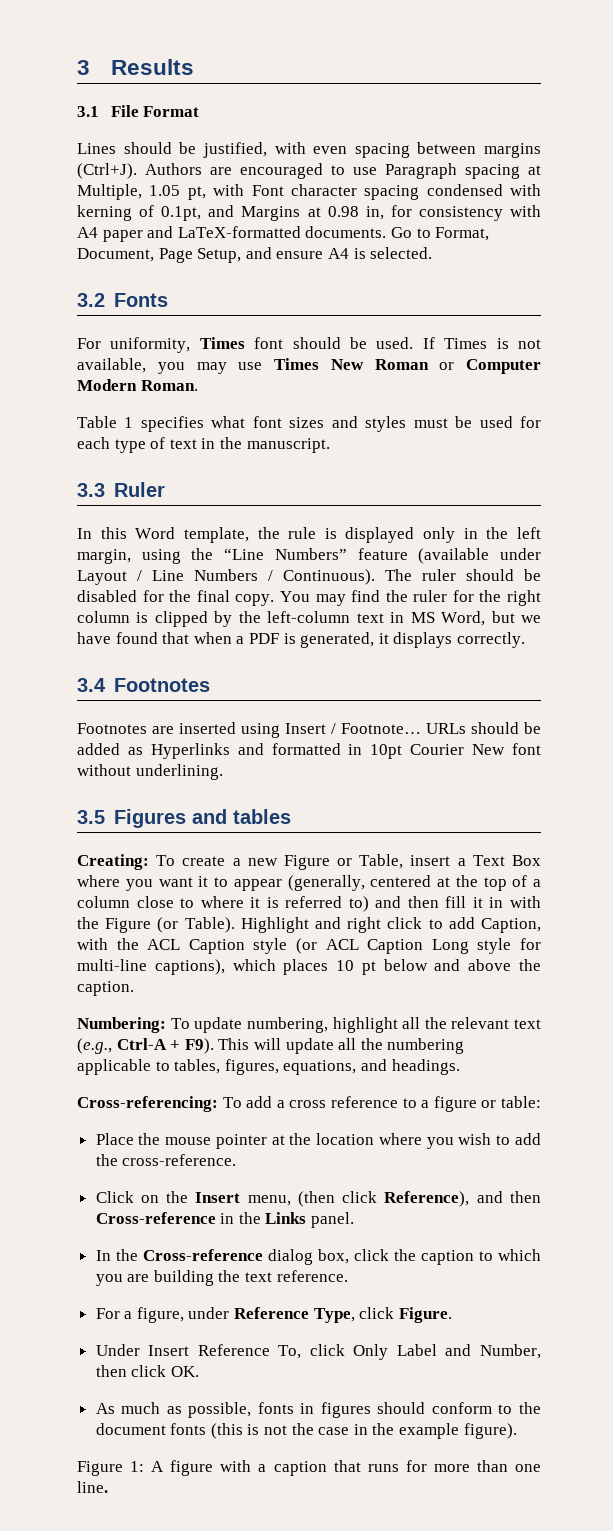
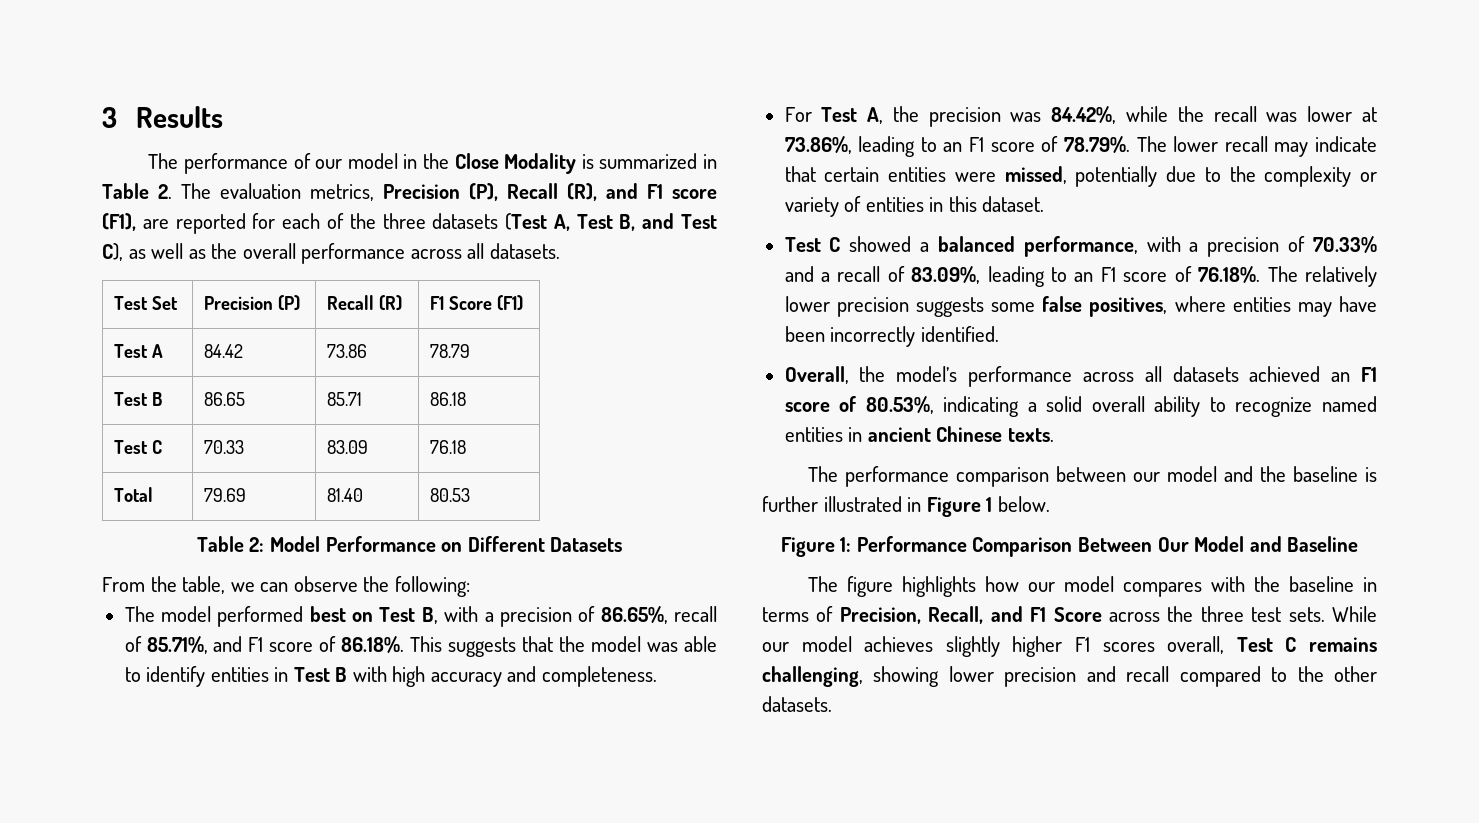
- 3.1 File Format
- Lines should be justified, with even spacing between margins (Ctrl+J). Authors are encouraged to use Paragraph spacing at Multiple, 1.05 pt, with Font character spacing condensed with kerning of 0.1pt, and Margins at 0.98 in, for consistency with A4 paper and LaTeX-formatted documents. Go to Format, Document, Page Setup, and ensure A4 is selected.
- 3.2 Fonts
- For uniformity, Times font should be used. If Times is not available, you may use Times New Roman or Computer Modern Roman.
- Table 1 specifies what font sizes and styles must be used for each type of text in the manuscript.
- 3.3 Ruler
- In this Word template, the rule is displayed only in the left margin, using the “Line Numbers” feature (available under Layout / Line Numbers / Continuous). The ruler should be disabled for the final copy. You may find the ruler for the right column is clipped by the left-column text in MS Word, but we have found that when a PDF is generated, it displays correctly.
- 3.4 Footnotes
- Footnotes are inserted using Insert / Footnote… URLs should be added as Hyperlinks and formatted in 10pt Courier New font without underlining.
- 3.5 Figures and tables
- Creating: To create a new Figure or Table, insert a Text Box where you want it to appear (generally, centered at the top of a column close to where it is referred to) and then fill it in with the Figure (or Table). Highlight and right click to add Caption, with the ACL Caption style (or ACL Caption Long style for multi-line captions), which places 10 pt below and above the caption.
- Numbering: To update numbering, highlight all the relevant text (e.g., Ctrl-A + F9). This will update all the numbering applicable to tables, figures, equations, and headings.
- Cross-referencing: To add a cross reference to a figure or table:
- Place the mouse pointer at the location where you wish to add the cross-reference.
- Click on the Insert menu, (then click Reference), and then Cross-reference in the Links panel.
- In the Cross-reference dialog box, click the caption to which you are building the text reference.
- For a figure, under Reference Type, click Figure.
- Under Insert Reference To, click Only Label and Number, then click OK.
- As much as possible, fonts in figures should conform to the document fonts (this is not the case in the example figure).
- Figure 1: A figure with a caption that runs for more than one line.
+ The performance of our model in the Close Modality is summarized in Table 2. The evaluation metrics, Precision (P), Recall (R), and F1 score (F1), are reported for each of the three datasets (Test A, Test B, and Test C), as well as the overall performance across all datasets.
+ Test Set | Precision (P) | Recall (R) | F1 Score (F1)
+ Test A | 84.42 | 73.86 | 78.79
+ Test B | 86.65 | 85.71 | 86.18
+ Test C | 70.33 | 83.09 | 76.18
+ Total | 79.69 | 81.40 | 80.53
+ Table 2: Model Performance on Different Datasets
+ From the table, we can observe the following:
+ The model performed best on Test B, with a precision of 86.65%, recall of 85.71%, and F1 score of 86.18%. This suggests that the model was able to identify entities in Test B with high accuracy and completeness.
+ For Test A, the precision was 84.42%, while the recall was lower at 73.86%, leading to an F1 score of 78.79%. The lower recall may indicate that certain entities were missed, potentially due to the complexity or variety of entities in this dataset.
+ Test C showed a balanced performance, with a precision of 70.33% and a recall of 83.09%, leading to an F1 score of 76.18%. The relatively lower precision suggests some false positives, where entities may have been incorrectly identified.
+ Overall, the model’s performance across all datasets achieved an F1 score of 80.53%, indicating a solid overall ability to recognize named entities in ancient Chinese texts.
+ The performance comparison between our model and the baseline is further illustrated in Figure 1 below.
+ Figure 1: Performance Comparison Between Our Model and Baseline
+ The figure highlights how our model compares with the baseline in terms of Precision, Recall, and F1 Score across the three test sets. While our model achieves slightly higher F1 scores overall, Test C remains challenging, showing lower precision and recall compared to the other datasets.

